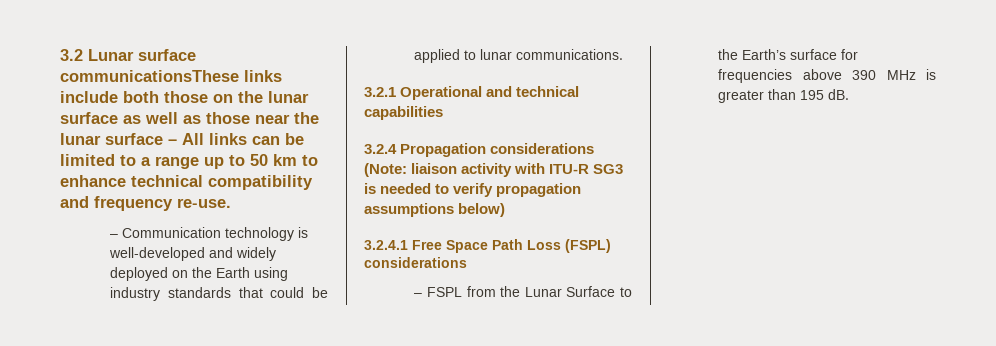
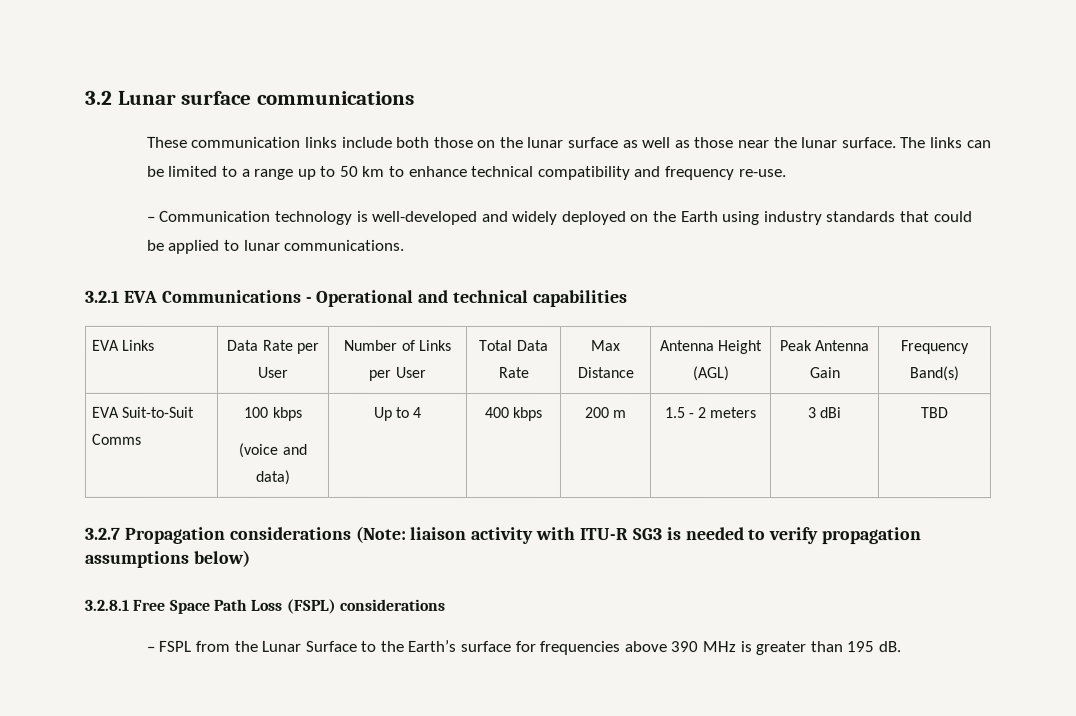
- 3.2 Lunar surface communicationsThese links include both those on the lunar surface as well as those near the lunar surface – All links can be limited to a range up to 50 km to enhance technical compatibility and frequency re-use.
+ 3.2 Lunar surface communications
+ These communication links include both those on the lunar surface as well as those near the lunar surface. The links can be limited to a range up to 50 km to enhance technical compatibility and frequency re-use.
- 3.2.1 Operational and technical capabilities
+ 3.2.1 EVA Communications - Operational and technical capabilities
- 3.2.4 Propagation considerations (Note: liaison activity with ITU-R SG3 is needed to verify propagation assumptions below)
+ EVA Links | Data Rate per User | Number of Links per User | Total Data Rate | Max Distance | Antenna Height (AGL) | Peak Antenna Gain | Frequency Band(s)
+ EVA Suit-to-Suit Comms | 100 kbps
+ (voice and data) | Up to 4 | 400 kbps | 200 m | 1.5 - 2 meters | 3 dBi | TBD
+ 3.2.7 Propagation considerations (Note: liaison activity with ITU-R SG3 is needed to verify propagation assumptions below)
- 3.2.4.1 Free Space Path Loss (FSPL) considerations
+ 3.2.8.1 Free Space Path Loss (FSPL) considerations

